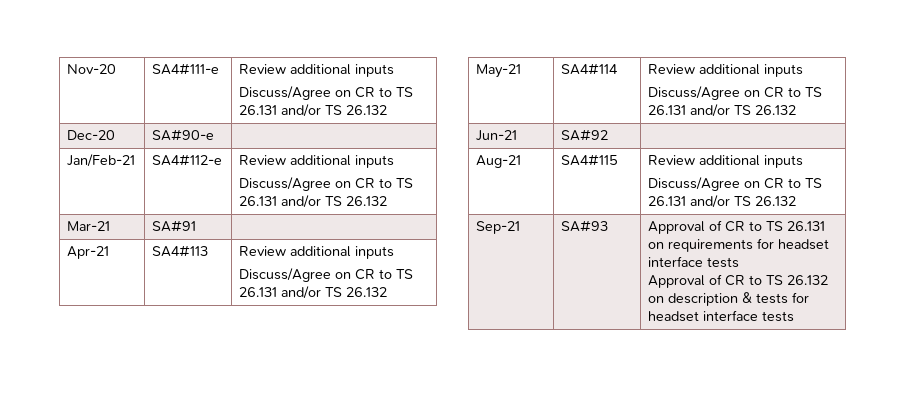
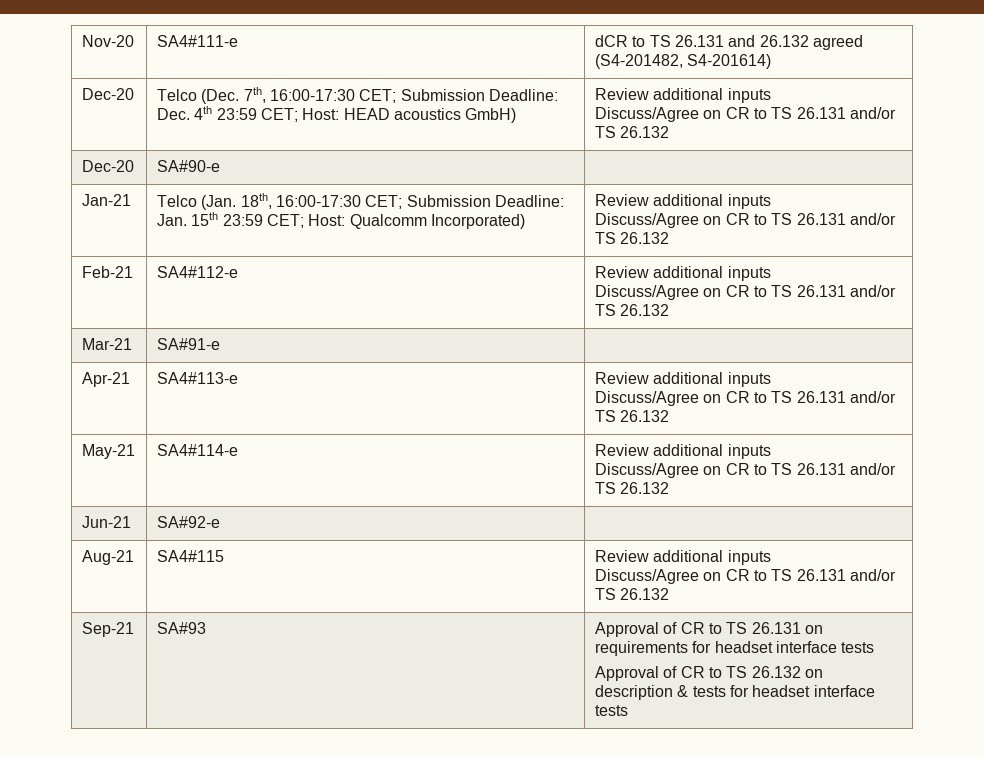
- Nov-20 | SA4#111-e | Review additional inputs
+ Nov-20 | SA4#111-e | dCR to TS 26.131 and 26.132 agreed (S4-201482, S4-201614)
+ Dec-20 | Telco (Dec. 7th, 16:00-17:30 CET; Submission Deadline: Dec. 4th 23:59 CET; Host: HEAD acoustics GmbH) | Review additional inputs
- Jan/Feb-21 | SA4#112-e | Review additional inputs
+ Jan-21 | Telco (Jan. 18th, 16:00-17:30 CET; Submission Deadline: Jan. 15th 23:59 CET; Host: Qualcomm Incorporated) | Review additional inputs
+ Discuss/Agree on CR to TS 26.131 and/or TS 26.132
+ Feb-21 | SA4#112-e | Review additional inputs
- Mar-21 | SA#91 |
+ Mar-21 | SA#91-e |
- Apr-21 | SA4#113 | Review additional inputs
+ Apr-21 | SA4#113-e | Review additional inputs
- May-21 | SA4#114 | Review additional inputs
+ May-21 | SA4#114-e | Review additional inputs
- Jun-21 | SA#92 |
+ Jun-21 | SA#92-e |

